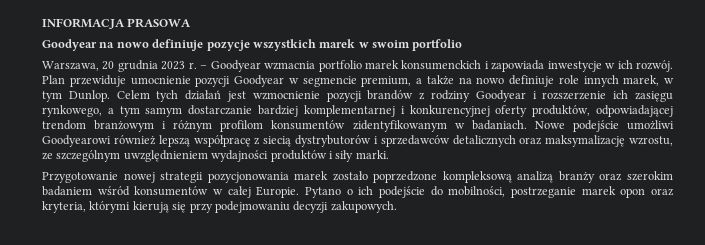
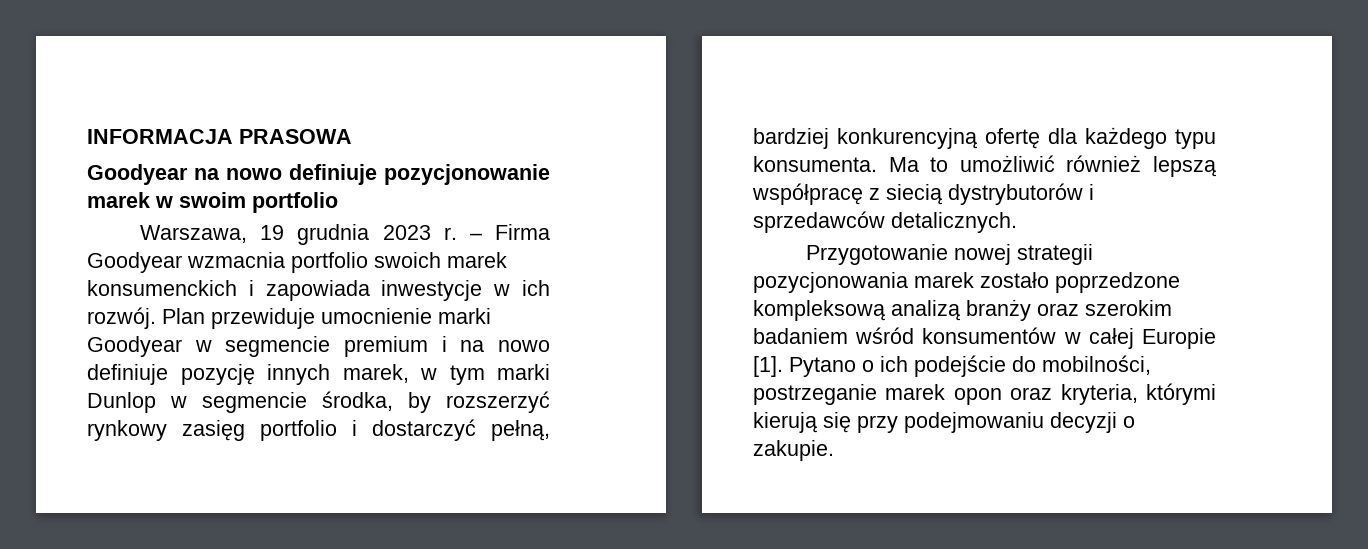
- Goodyear na nowo definiuje pozycje wszystkich marek w swoim portfolio
+ Goodyear na nowo definiuje pozycjonowanie marek w swoim portfolio
- Warszawa, 20 grudnia 2023 r.
+ Warszawa, 19 grudnia 2023 r.
- – Goodyear wzmacnia portfolio marek konsumenckich i zapowiada inwestycje w ich rozwój.
+ – Firma Goodyear wzmacnia portfolio swoich marek konsumenckich i zapowiada inwestycje w ich rozwój.
- Plan przewiduje umocnienie pozycji Goodyear w segmencie premium, a także na nowo definiuje role innych marek, w tym Dunlop. Celem tych działań jest wzmocnienie pozycji brandów z rodziny Goodyear i rozszerzenie ich zasięgu rynkowego, a tym samym dostarczanie bardziej komplementarnej i konkurencyjnej oferty produktów, odpowiadającej trendom branżowym i różnym profilom konsumentów zidentyfikowanym w badaniach. Nowe podejście umożliwi Goodyearowi również lepszą współpracę z siecią dystrybutorów i sprzedawców detalicznych oraz maksymalizację wzrostu, ze szczególnym uwzględnieniem wydajności produktów i siły marki.
+ Plan przewiduje umocnienie marki Goodyear w segmencie premium i na nowo definiuje pozycję innych marek, w tym marki Dunlop w segmencie środka, by rozszerzyć rynkowy zasięg portfolio i dostarczyć pełną, bardziej konkurencyjną ofertę dla każdego typu konsumenta. Ma to umożliwić również lepszą współpracę z siecią dystrybutorów i sprzedawców detalicznych.
- Przygotowanie nowej strategii pozycjonowania marek zostało poprzedzone kompleksową analizą branży oraz szerokim badaniem wśród konsumentów w całej Europie.
+ Przygotowanie nowej strategii pozycjonowania marek zostało poprzedzone kompleksową analizą branży oraz szerokim badaniem wśród konsumentów w całej Europie [1].
- Pytano o ich podejście do mobilności, postrzeganie marek opon oraz kryteria, którymi kierują się przy podejmowaniu decyzji zakupowych.
+ Pytano o ich podejście do mobilności, postrzeganie marek opon oraz kryteria, którymi kierują się przy podejmowaniu decyzji o zakupie.

